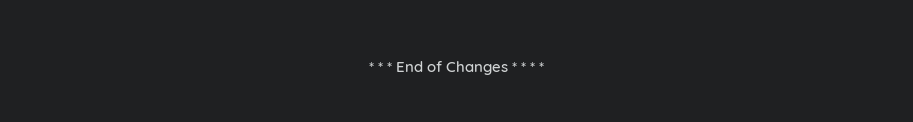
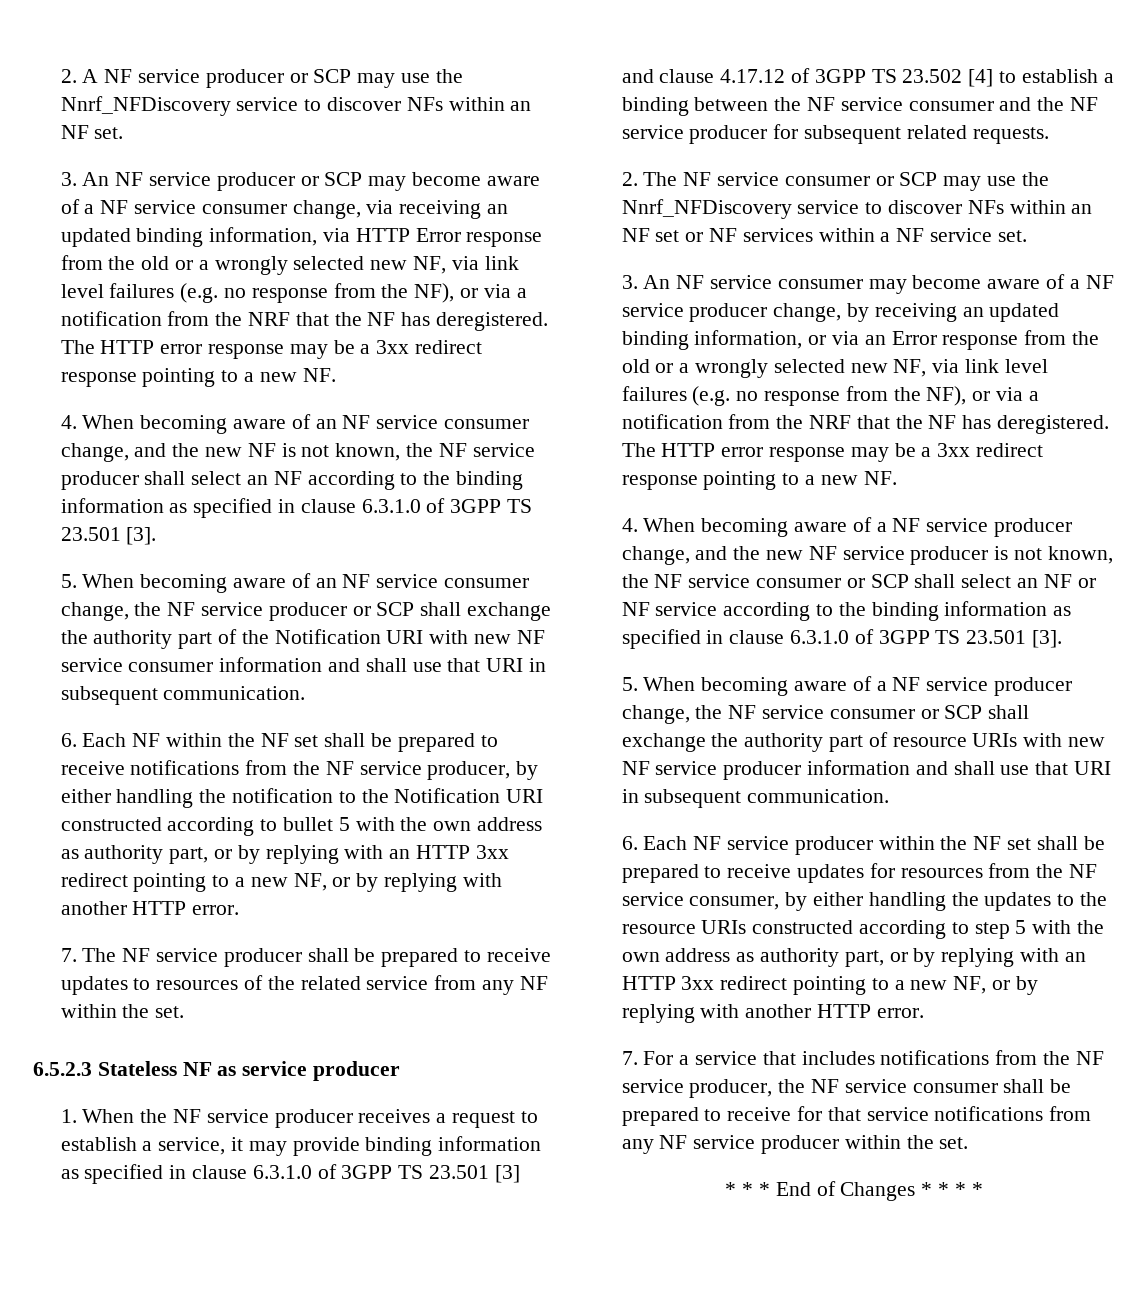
+ 2. A NF service producer or SCP may use the Nnrf_NFDiscovery service to discover NFs within an NF set.
+ 3. An NF service producer or SCP may become aware of a NF service consumer change, via receiving an updated binding information, via HTTP Error response from the old or a wrongly selected new NF, via link level failures (e.g. no response from the NF), or via a notification from the NRF that the NF has deregistered. The HTTP error response may be a 3xx redirect response pointing to a new NF.
+ 4. When becoming aware of an NF service consumer change, and the new NF is not known, the NF service producer shall select an NF according to the binding information as specified in clause 6.3.1.0 of 3GPP TS 23.501 [3].
+ 5. When becoming aware of an NF service consumer change, the NF service producer or SCP shall exchange the authority part of the Notification URI with new NF service consumer information and shall use that URI in subsequent communication.
+ 6. Each NF within the NF set shall be prepared to receive notifications from the NF service producer, by either handling the notification to the Notification URI constructed according to bullet 5 with the own address as authority part, or by replying with an HTTP 3xx redirect pointing to a new NF, or by replying with another HTTP error.
+ 7. The NF service producer shall be prepared to receive updates to resources of the related service from any NF within the set.
+ 6.5.2.3 Stateless NF as service producer
+ 1. When the NF service producer receives a request to establish a service, it may provide binding information as specified in clause 6.3.1.0 of 3GPP TS 23.501 [3] and clause 4.17.12 of 3GPP TS 23.502 [4] to establish a binding between the NF service consumer and the NF service producer for subsequent related requests.
+ 2. The NF service consumer or SCP may use the Nnrf_NFDiscovery service to discover NFs within an NF set or NF services within a NF service set.
+ 3. An NF service consumer may become aware of a NF service producer change, by receiving an updated binding information, or via an Error response from the old or a wrongly selected new NF, via link level failures (e.g. no response from the NF), or via a notification from the NRF that the NF has deregistered. The HTTP error response may be a 3xx redirect response pointing to a new NF.
+ 4. When becoming aware of a NF service producer change, and the new NF service producer is not known, the NF service consumer or SCP shall select an NF or NF service according to the binding information as specified in clause 6.3.1.0 of 3GPP TS 23.501 [3].
+ 5. When becoming aware of a NF service producer change, the NF service consumer or SCP shall exchange the authority part of resource URIs with new NF service producer information and shall use that URI in subsequent communication.
+ 6. Each NF service producer within the NF set shall be prepared to receive updates for resources from the NF service consumer, by either handling the updates to the resource URIs constructed according to step 5 with the own address as authority part, or by replying with an HTTP 3xx redirect pointing to a new NF, or by replying with another HTTP error.
+ 7. For a service that includes notifications from the NF service producer, the NF service consumer shall be prepared to receive for that service notifications from any NF service producer within the set.

